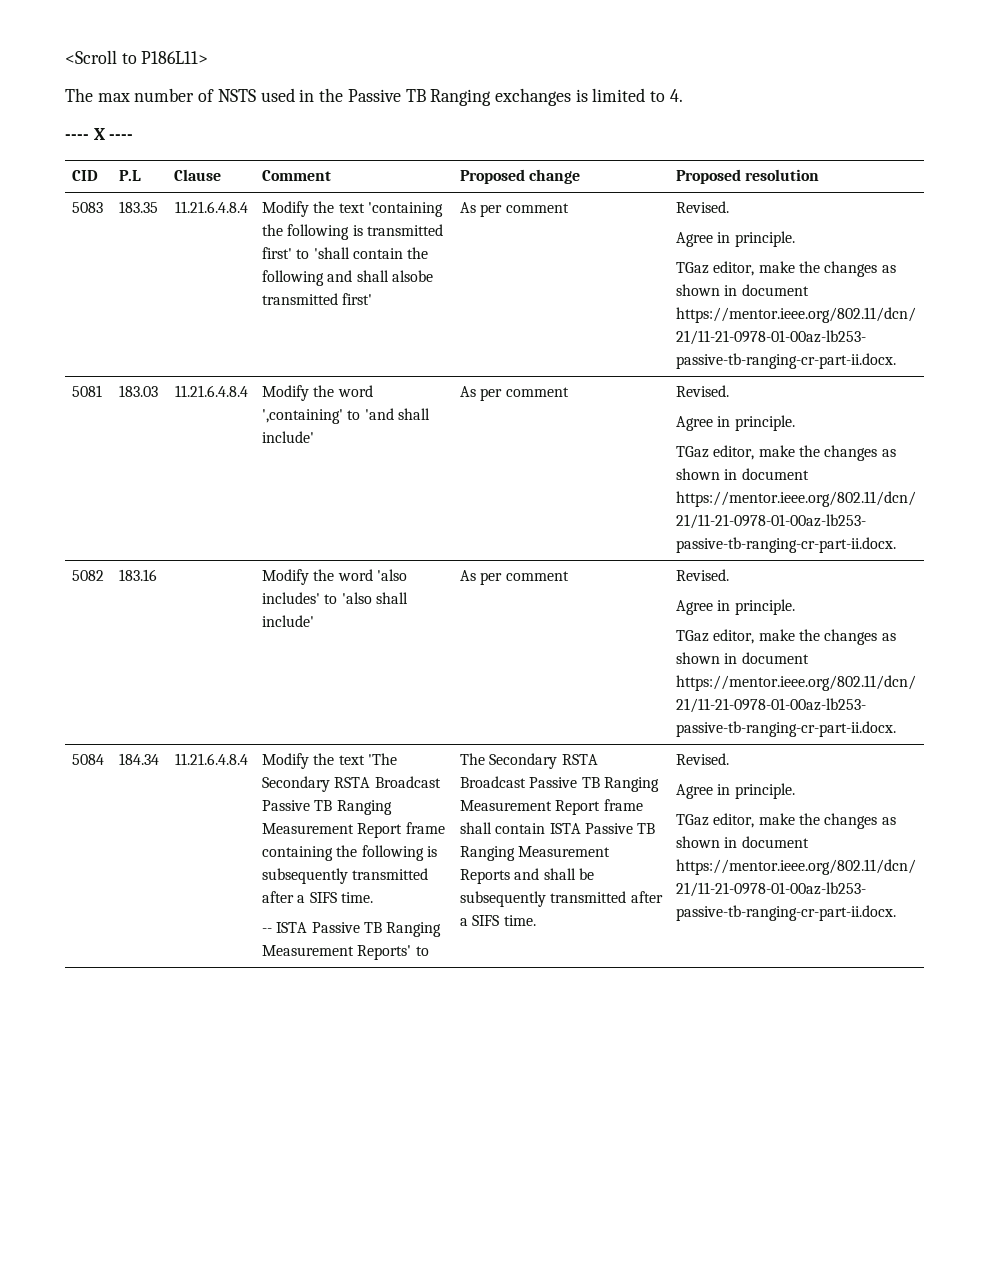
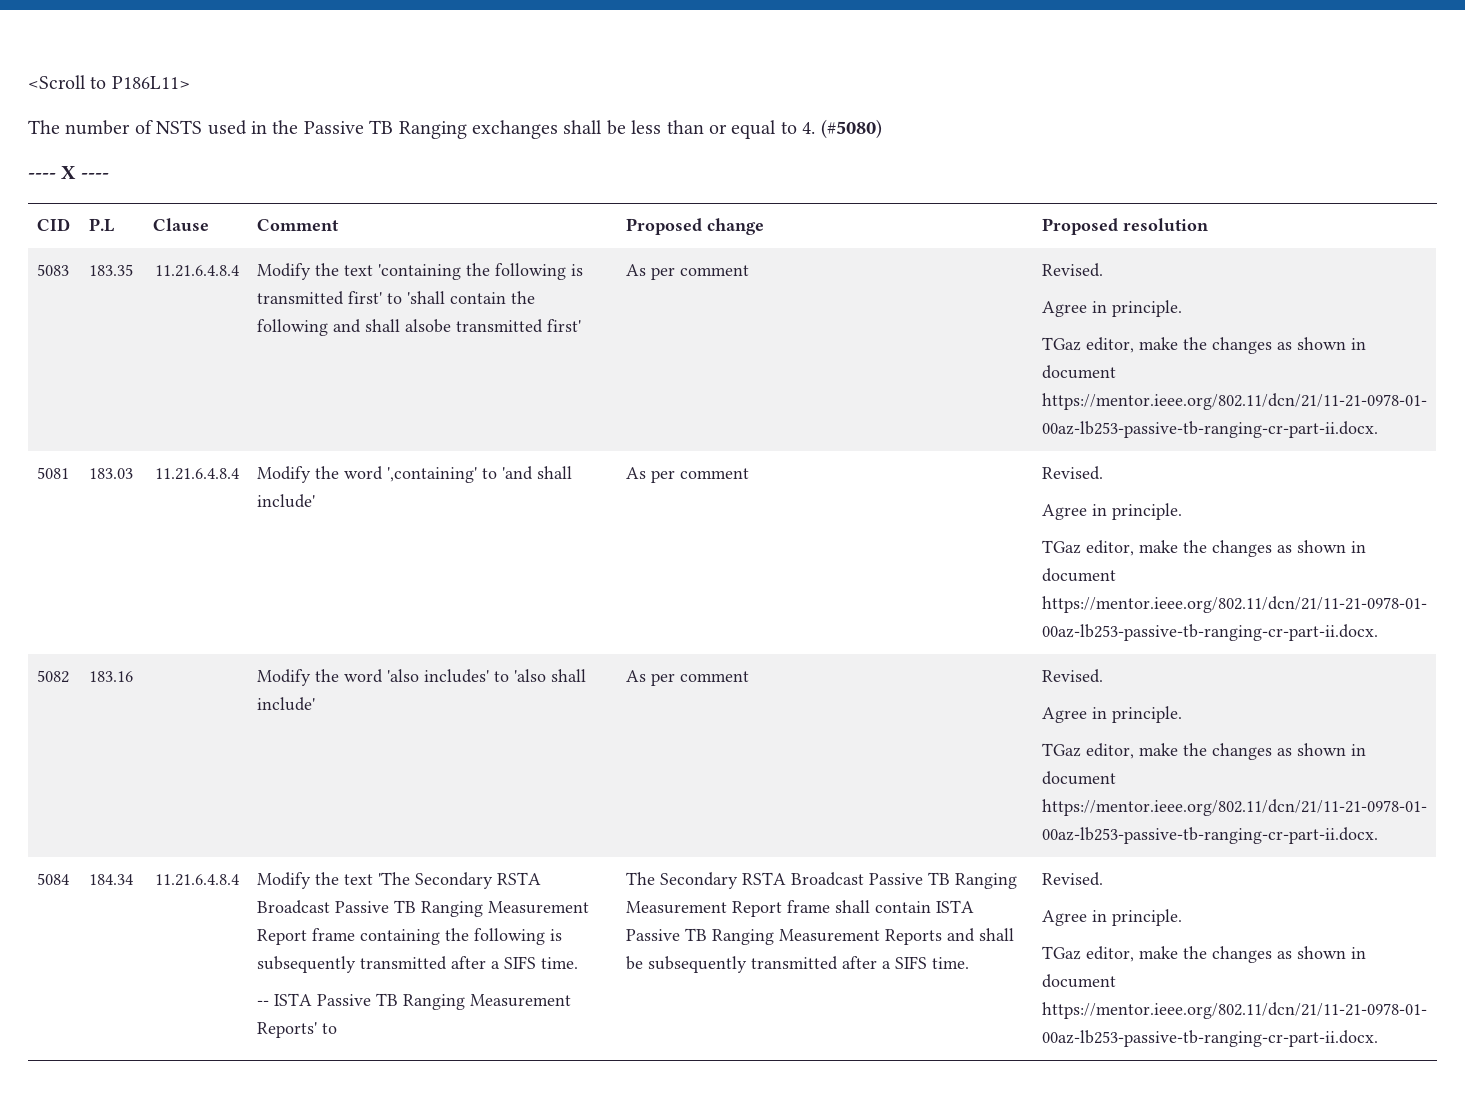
- The max number of NSTS used in the Passive TB Ranging exchanges is limited to 4.
+ The number of NSTS used in the Passive TB Ranging exchanges shall be less than or equal to 4. (#5080)

